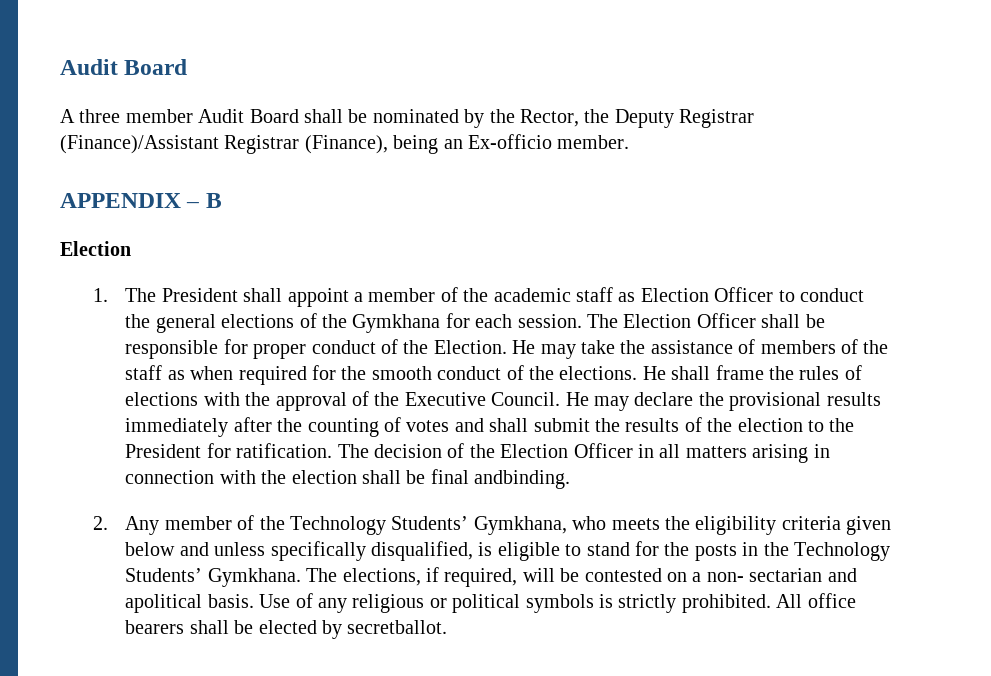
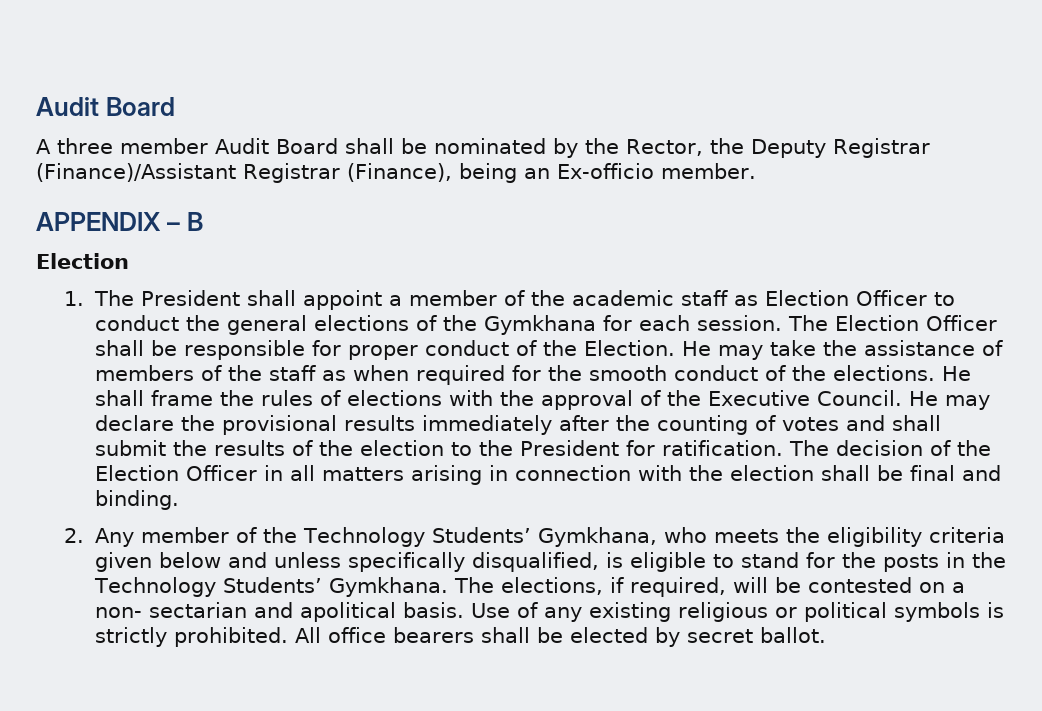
- The decision of the Election Officer in all matters arising in connection with the election shall be final andbinding.
+ The decision of the Election Officer in all matters arising in connection with the election shall be final and binding.
- Use of any religious or political symbols is strictly prohibited.
+ Use of any existing religious or political symbols is strictly prohibited.
- All office bearers shall be elected by secretballot.
+ All office bearers shall be elected by secret ballot.

